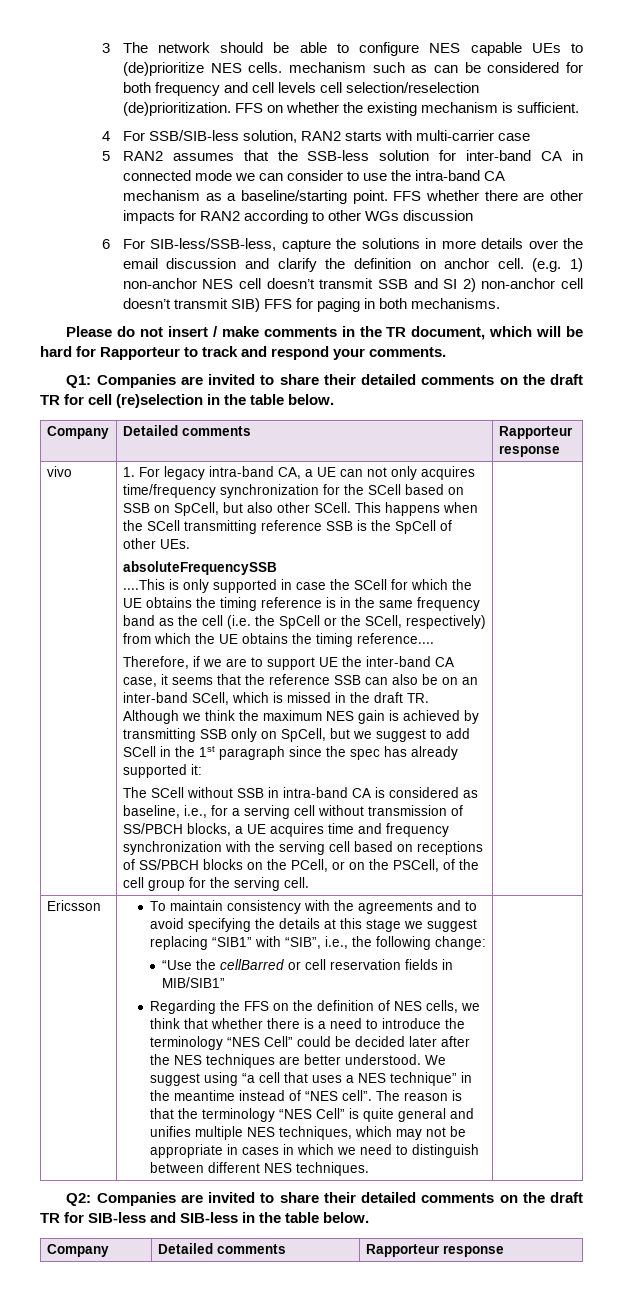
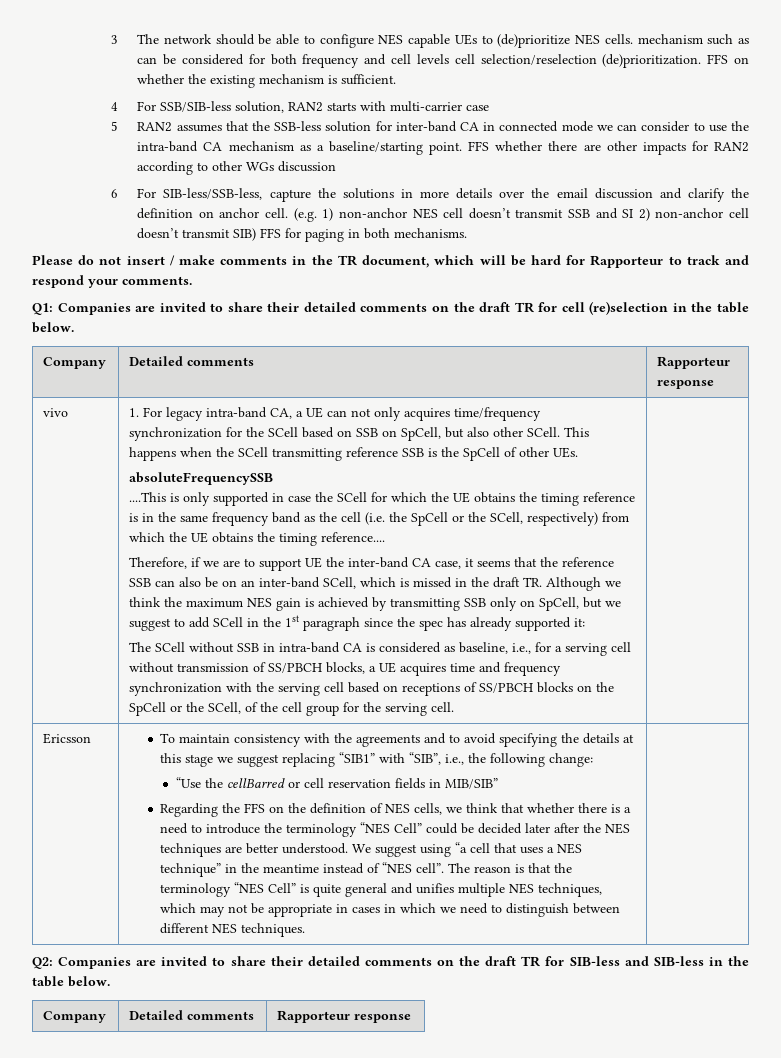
- The SCell without SSB in intra-band CA is considered as baseline, i.e., for a serving cell without transmission of SS/PBCH blocks, a UE acquires time and frequency synchronization with the serving cell based on receptions of SS/PBCH blocks on the PCell, or on the PSCell, of the cell group for the serving cell.
+ The SCell without SSB in intra-band CA is considered as baseline, i.e., for a serving cell without transmission of SS/PBCH blocks, a UE acquires time and frequency synchronization with the serving cell based on receptions of SS/PBCH blocks on the SpCell or the SCell, of the cell group for the serving cell.
- “Use the cellBarred or cell reservation fields in MIB/SIB1”
+ “Use the cellBarred or cell reservation fields in MIB/SIB”

